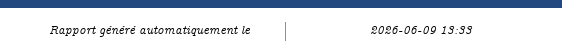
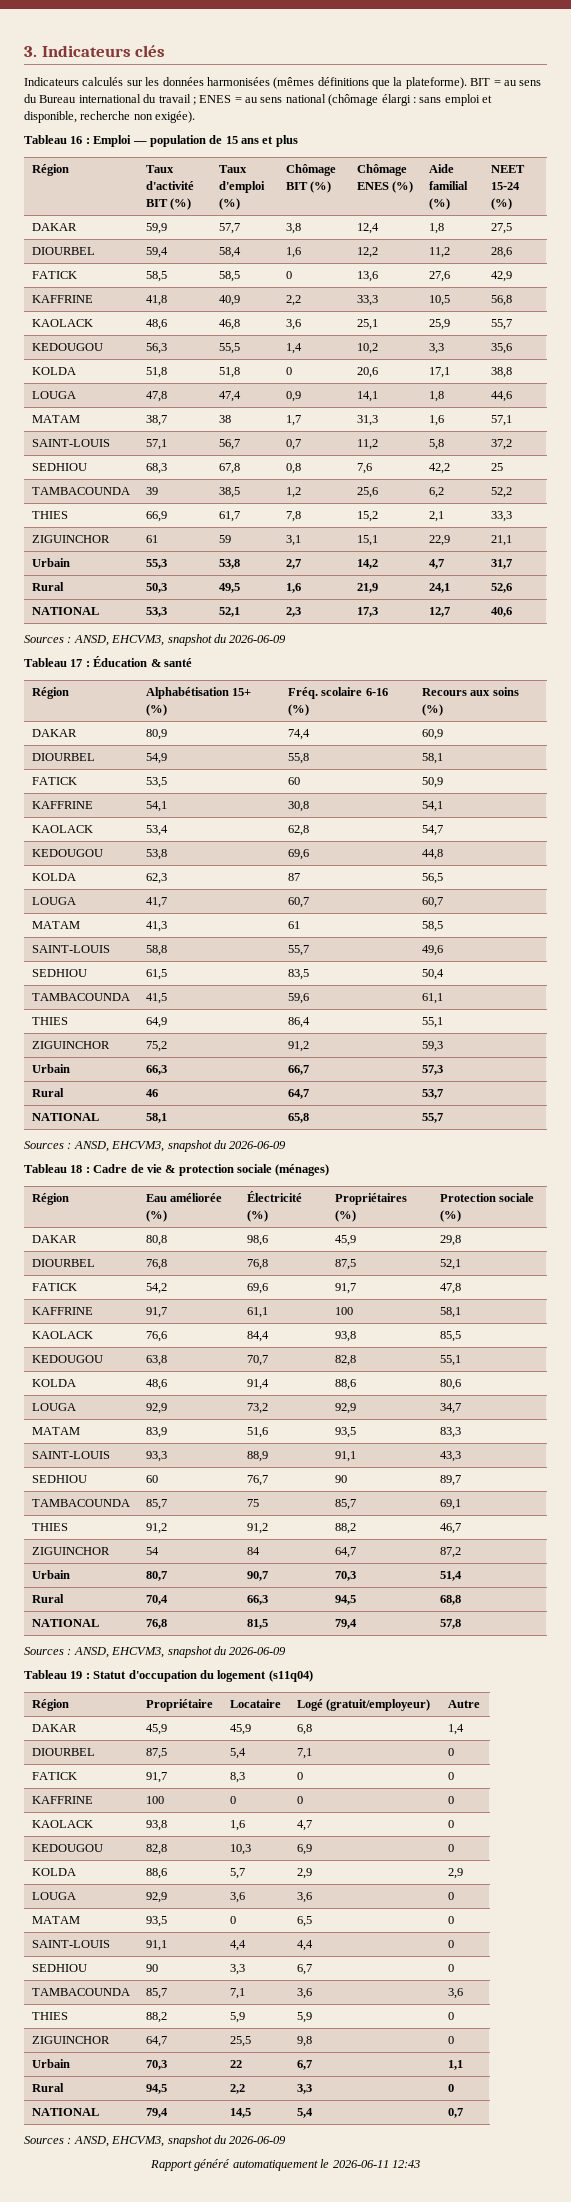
+ 3. Indicateurs clés
+ Indicateurs calculés sur les données harmonisées (mêmes définitions que la plateforme). BIT = au sens du Bureau international du travail ; ENES = au sens national (chômage élargi : sans emploi et disponible, recherche non exigée).
+ Tableau 16 : Emploi — population de 15 ans et plus
+ Région | Taux d'activité BIT (%) | Taux d'emploi (%) | Chômage BIT (%) | Chômage ENES (%) | Aide familial (%) | NEET 15-24 (%)
+ DAKAR | 59,9 | 57,7 | 3,8 | 12,4 | 1,8 | 27,5
+ DIOURBEL | 59,4 | 58,4 | 1,6 | 12,2 | 11,2 | 28,6
+ FATICK | 58,5 | 58,5 | 0 | 13,6 | 27,6 | 42,9
+ KAFFRINE | 41,8 | 40,9 | 2,2 | 33,3 | 10,5 | 56,8
+ KAOLACK | 48,6 | 46,8 | 3,6 | 25,1 | 25,9 | 55,7
+ KEDOUGOU | 56,3 | 55,5 | 1,4 | 10,2 | 3,3 | 35,6
+ KOLDA | 51,8 | 51,8 | 0 | 20,6 | 17,1 | 38,8
+ LOUGA | 47,8 | 47,4 | 0,9 | 14,1 | 1,8 | 44,6
+ MATAM | 38,7 | 38 | 1,7 | 31,3 | 1,6 | 57,1
+ SAINT-LOUIS | 57,1 | 56,7 | 0,7 | 11,2 | 5,8 | 37,2
+ SEDHIOU | 68,3 | 67,8 | 0,8 | 7,6 | 42,2 | 25
+ TAMBACOUNDA | 39 | 38,5 | 1,2 | 25,6 | 6,2 | 52,2
+ THIES | 66,9 | 61,7 | 7,8 | 15,2 | 2,1 | 33,3
+ ZIGUINCHOR | 61 | 59 | 3,1 | 15,1 | 22,9 | 21,1
+ Urbain | 55,3 | 53,8 | 2,7 | 14,2 | 4,7 | 31,7
+ Rural | 50,3 | 49,5 | 1,6 | 21,9 | 24,1 | 52,6
+ NATIONAL | 53,3 | 52,1 | 2,3 | 17,3 | 12,7 | 40,6
+ Sources : ANSD, EHCVM3, snapshot du 2026-06-09
+ Tableau 17 : Éducation & santé
+ Région | Alphabétisation 15+ (%) | Fréq. scolaire 6-16 (%) | Recours aux soins (%)
+ DAKAR | 80,9 | 74,4 | 60,9
+ DIOURBEL | 54,9 | 55,8 | 58,1
+ FATICK | 53,5 | 60 | 50,9
+ KAFFRINE | 54,1 | 30,8 | 54,1
+ KAOLACK | 53,4 | 62,8 | 54,7
+ KEDOUGOU | 53,8 | 69,6 | 44,8
+ KOLDA | 62,3 | 87 | 56,5
+ LOUGA | 41,7 | 60,7 | 60,7
+ MATAM | 41,3 | 61 | 58,5
+ SAINT-LOUIS | 58,8 | 55,7 | 49,6
+ SEDHIOU | 61,5 | 83,5 | 50,4
+ TAMBACOUNDA | 41,5 | 59,6 | 61,1
+ THIES | 64,9 | 86,4 | 55,1
+ ZIGUINCHOR | 75,2 | 91,2 | 59,3
+ Urbain | 66,3 | 66,7 | 57,3
+ Rural | 46 | 64,7 | 53,7
+ NATIONAL | 58,1 | 65,8 | 55,7
+ Sources : ANSD, EHCVM3, snapshot du 2026-06-09
+ Tableau 18 : Cadre de vie & protection sociale (ménages)
+ Région | Eau améliorée (%) | Électricité (%) | Propriétaires (%) | Protection sociale (%)
+ DAKAR | 80,8 | 98,6 | 45,9 | 29,8
+ DIOURBEL | 76,8 | 76,8 | 87,5 | 52,1
+ FATICK | 54,2 | 69,6 | 91,7 | 47,8
+ KAFFRINE | 91,7 | 61,1 | 100 | 58,1
+ KAOLACK | 76,6 | 84,4 | 93,8 | 85,5
+ KEDOUGOU | 63,8 | 70,7 | 82,8 | 55,1
+ KOLDA | 48,6 | 91,4 | 88,6 | 80,6
+ LOUGA | 92,9 | 73,2 | 92,9 | 34,7
+ MATAM | 83,9 | 51,6 | 93,5 | 83,3
+ SAINT-LOUIS | 93,3 | 88,9 | 91,1 | 43,3
+ SEDHIOU | 60 | 76,7 | 90 | 89,7
+ TAMBACOUNDA | 85,7 | 75 | 85,7 | 69,1
+ THIES | 91,2 | 91,2 | 88,2 | 46,7
+ ZIGUINCHOR | 54 | 84 | 64,7 | 87,2
+ Urbain | 80,7 | 90,7 | 70,3 | 51,4
+ Rural | 70,4 | 66,3 | 94,5 | 68,8
+ NATIONAL | 76,8 | 81,5 | 79,4 | 57,8
+ Sources : ANSD, EHCVM3, snapshot du 2026-06-09
+ Tableau 19 : Statut d'occupation du logement (s11q04)
+ Région | Propriétaire | Locataire | Logé (gratuit/employeur) | Autre
+ DAKAR | 45,9 | 45,9 | 6,8 | 1,4
+ DIOURBEL | 87,5 | 5,4 | 7,1 | 0
+ FATICK | 91,7 | 8,3 | 0 | 0
+ KAFFRINE | 100 | 0 | 0 | 0
+ KAOLACK | 93,8 | 1,6 | 4,7 | 0
+ KEDOUGOU | 82,8 | 10,3 | 6,9 | 0
+ KOLDA | 88,6 | 5,7 | 2,9 | 2,9
+ LOUGA | 92,9 | 3,6 | 3,6 | 0
+ MATAM | 93,5 | 0 | 6,5 | 0
+ SAINT-LOUIS | 91,1 | 4,4 | 4,4 | 0
+ SEDHIOU | 90 | 3,3 | 6,7 | 0
+ TAMBACOUNDA | 85,7 | 7,1 | 3,6 | 3,6
+ THIES | 88,2 | 5,9 | 5,9 | 0
+ ZIGUINCHOR | 64,7 | 25,5 | 9,8 | 0
+ Urbain | 70,3 | 22 | 6,7 | 1,1
+ Rural | 94,5 | 2,2 | 3,3 | 0
+ NATIONAL | 79,4 | 14,5 | 5,4 | 0,7
+ Sources : ANSD, EHCVM3, snapshot du 2026-06-09
- Rapport généré automatiquement le 2026-06-09 13:33
+ Rapport généré automatiquement le 2026-06-11 12:43

